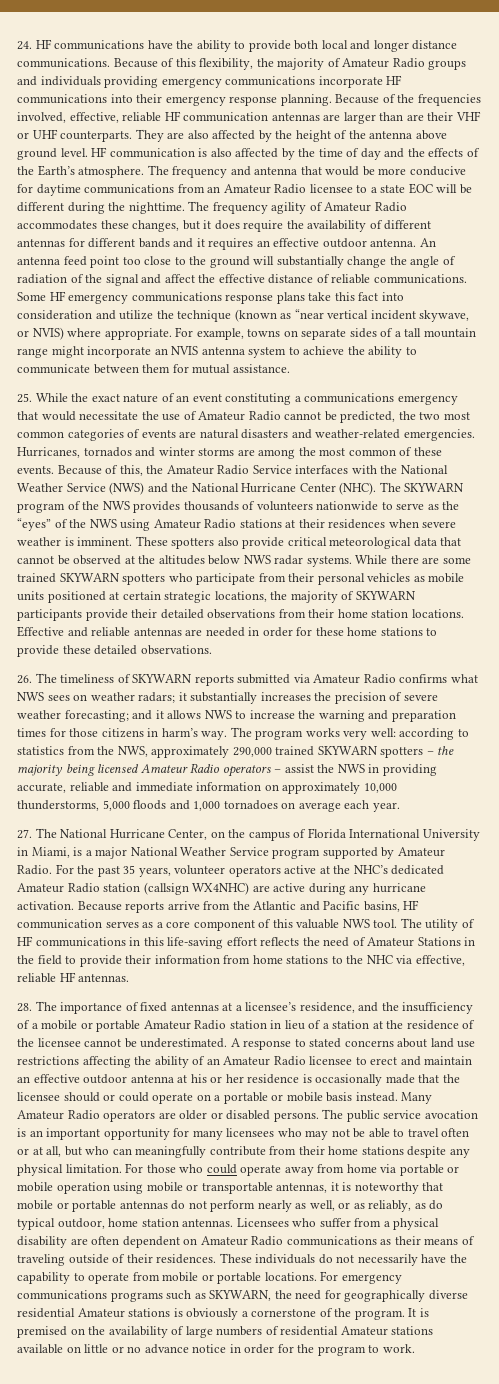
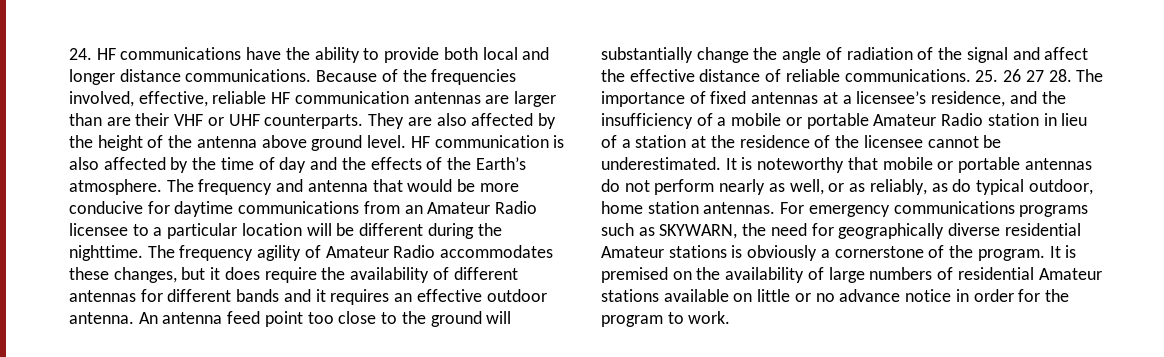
- Because of this flexibility, the majority of Amateur Radio groups and individuals providing emergency communications incorporate HF communications into their emergency response planning. Because of the frequencies involved, effective, reliable HF communication antennas are larger than are their VHF or UHF counterparts.
+ Because of the frequencies involved, effective, reliable HF communication antennas are larger than are their VHF or UHF counterparts.
- The frequency and antenna that would be more conducive for daytime communications from an Amateur Radio licensee to a state EOC will be different during the nighttime.
+ The frequency and antenna that would be more conducive for daytime communications from an Amateur Radio licensee to a particular location will be different during the nighttime.
- Some HF emergency communications response plans take this fact into consideration and utilize the technique (known as “near vertical incident skywave, or NVIS) where appropriate. For example, towns on separate sides of a tall mountain range might incorporate an NVIS antenna system to achieve the ability to communicate between them for mutual assistance.
- 25. While the exact nature of an event constituting a communications emergency that would necessitate the use of Amateur Radio cannot be predicted, the two most common categories of events are natural disasters and weather-related emergencies. Hurricanes, tornados and winter storms are among the most common of these events. Because of this, the Amateur Radio Service interfaces with the National Weather Service (NWS) and the National Hurricane Center (NHC). The SKYWARN program of the NWS provides thousands of volunteers nationwide to serve as the “eyes” of the NWS using Amateur Radio stations at their residences when severe weather is imminent. These spotters also provide critical meteorological data that cannot be observed at the altitudes below NWS radar systems. While there are some trained SKYWARN spotters who participate from their personal vehicles as mobile units positioned at certain strategic locations, the majority of SKYWARN participants provide their detailed observations from their home station locations. Effective and reliable antennas are needed in order for these home stations to provide these detailed observations.
- 26. The timeliness of SKYWARN reports submitted via Amateur Radio confirms what NWS sees on weather radars; it substantially increases the precision of severe weather forecasting; and it allows NWS to increase the warning and preparation times for those citizens in harm’s way. The program works very well: according to statistics from the NWS, approximately 290,000 trained SKYWARN spotters – the majority being licensed Amateur Radio operators – assist the NWS in providing accurate, reliable and immediate information on approximately 10,000 thunderstorms, 5,000 floods and 1,000 tornadoes on average each year.
- 27. The National Hurricane Center, on the campus of Florida International University in Miami, is a major National Weather Service program supported by Amateur Radio. For the past 35 years, volunteer operators active at the NHC’s dedicated Amateur Radio station (callsign WX4NHC) are active during any hurricane activation. Because reports arrive from the Atlantic and Pacific basins, HF communication serves as a core component of this valuable NWS tool. The utility of HF communications in this life-saving effort reflects the need of Amateur Stations in the field to provide their information from home stations to the NHC via effective, reliable HF antennas.
- 28. The importance of fixed antennas at a licensee’s residence, and the insufficiency of a mobile or portable Amateur Radio station in lieu of a station at the residence of the licensee cannot be underestimated.
+ 25. 26 27 28. The importance of fixed antennas at a licensee’s residence, and the insufficiency of a mobile or portable Amateur Radio station in lieu of a station at the residence of the licensee cannot be underestimated.
- A response to stated concerns about land use restrictions affecting the ability of an Amateur Radio licensee to erect and maintain an effective outdoor antenna at his or her residence is occasionally made that the licensee should or could operate on a portable or mobile basis instead. Many Amateur Radio operators are older or disabled persons. The public service avocation is an important opportunity for many licensees who may not be able to travel often or at all, but who can meaningfully contribute from their home stations despite any physical limitation. For those who could operate away from home via portable or mobile operation using mobile or transportable antennas, it is noteworthy that mobile or portable antennas do not perform nearly as well, or as reliably, as do typical outdoor, home station antennas.
+ It is noteworthy that mobile or portable antennas do not perform nearly as well, or as reliably, as do typical outdoor, home station antennas.
- Licensees who suffer from a physical disability are often dependent on Amateur Radio communications as their means of traveling outside of their residences. These individuals do not necessarily have the capability to operate from mobile or portable locations.

